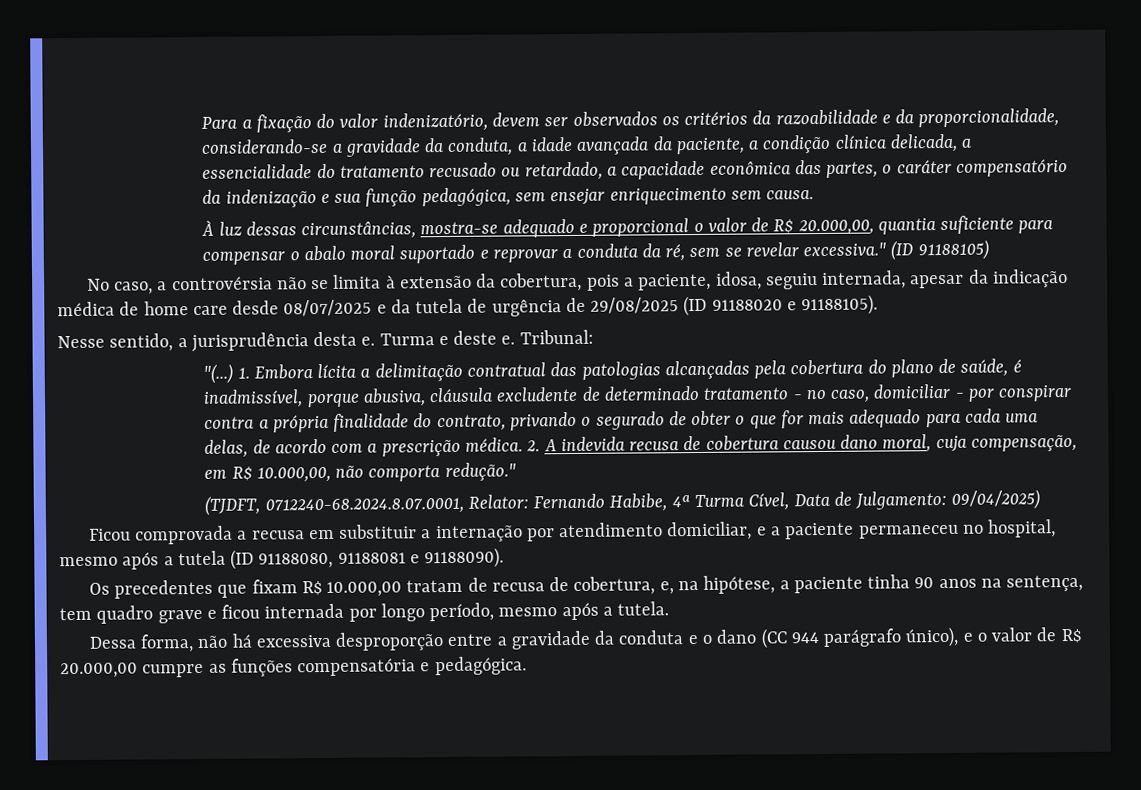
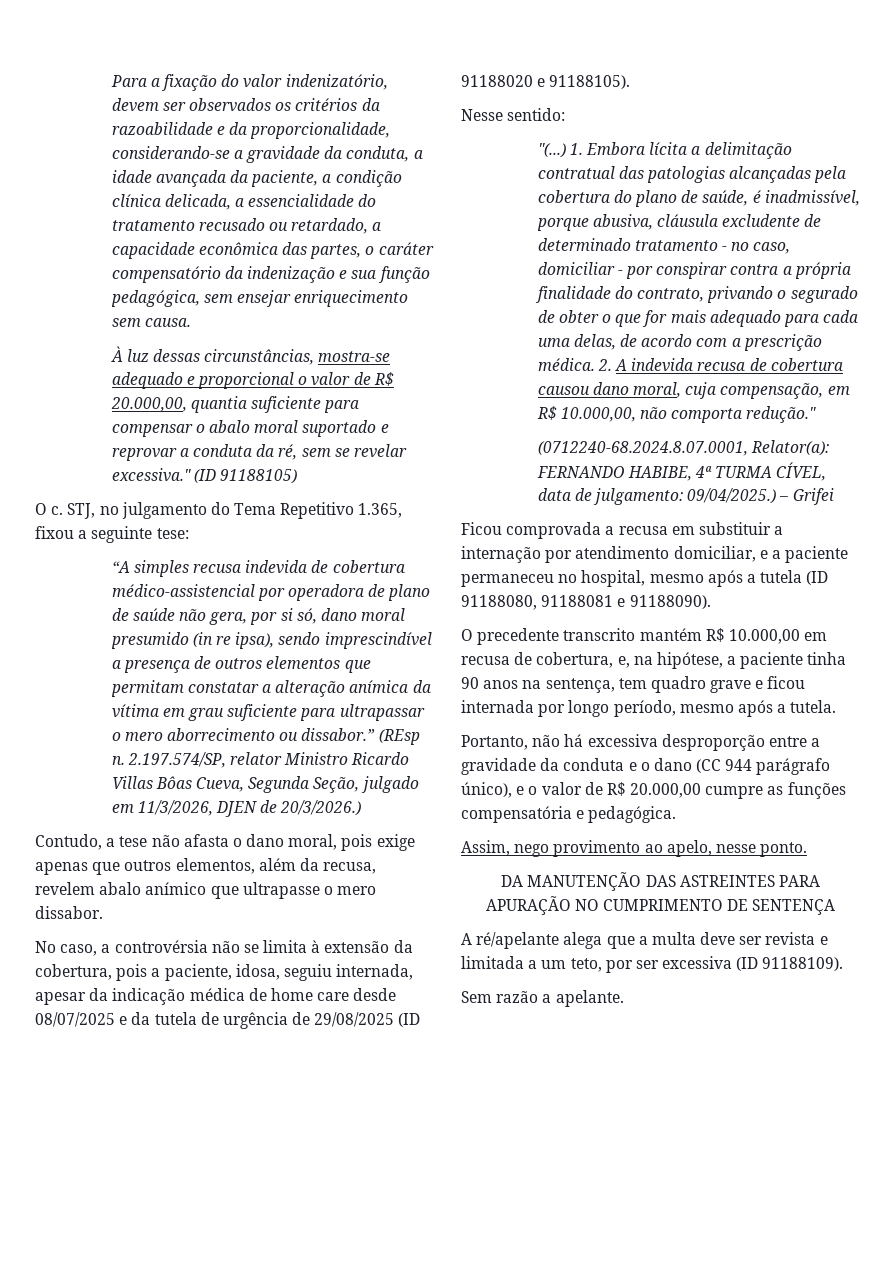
+ O c. STJ, no julgamento do Tema Repetitivo 1.365, fixou a seguinte tese:
+ “A simples recusa indevida de cobertura médico-assistencial por operadora de plano de saúde não gera, por si só, dano moral presumido (in re ipsa), sendo imprescindível a presença de outros elementos que permitam constatar a alteração anímica da vítima em grau suficiente para ultrapassar o mero aborrecimento ou dissabor.” (REsp n. 2.197.574/SP, relator Ministro Ricardo Villas Bôas Cueva, Segunda Seção, julgado em 11/3/2026, DJEN de 20/3/2026.)
+ Contudo, a tese não afasta o dano moral, pois exige apenas que outros elementos, além da recusa, revelem abalo anímico que ultrapasse o mero dissabor.
- Nesse sentido, a jurisprudência desta e. Turma e deste e. Tribunal:
+ Nesse sentido:
- (TJDFT, 0712240-68.2024.8.07.0001, Relator: Fernando Habibe, 4ª Turma Cível, Data de Julgamento: 09/04/2025)
+ (0712240-68.2024.8.07.0001, Relator(a): FERNANDO HABIBE, 4ª TURMA CÍVEL, data de julgamento: 09/04/2025.) – Grifei
- Os precedentes que fixam R$ 10.000,00 tratam de recusa de cobertura, e, na hipótese, a paciente tinha 90 anos na sentença, tem quadro grave e ficou internada por longo período, mesmo após a tutela.
+ O precedente transcrito mantém R$ 10.000,00 em recusa de cobertura, e, na hipótese, a paciente tinha 90 anos na sentença, tem quadro grave e ficou internada por longo período, mesmo após a tutela.
- Dessa forma, não há excessiva desproporção entre a gravidade da conduta e o dano (CC 944 parágrafo único), e o valor de R$ 20.000,00 cumpre as funções compensatória e pedagógica.
+ Portanto, não há excessiva desproporção entre a gravidade da conduta e o dano (CC 944 parágrafo único), e o valor de R$ 20.000,00 cumpre as funções compensatória e pedagógica.
+ Assim, nego provimento ao apelo, nesse ponto.
+ DA MANUTENÇÃO DAS ASTREINTES PARA APURAÇÃO NO CUMPRIMENTO DE SENTENÇA
+ A ré/apelante alega que a multa deve ser revista e limitada a um teto, por ser excessiva (ID 91188109).
+ Sem razão a apelante.

